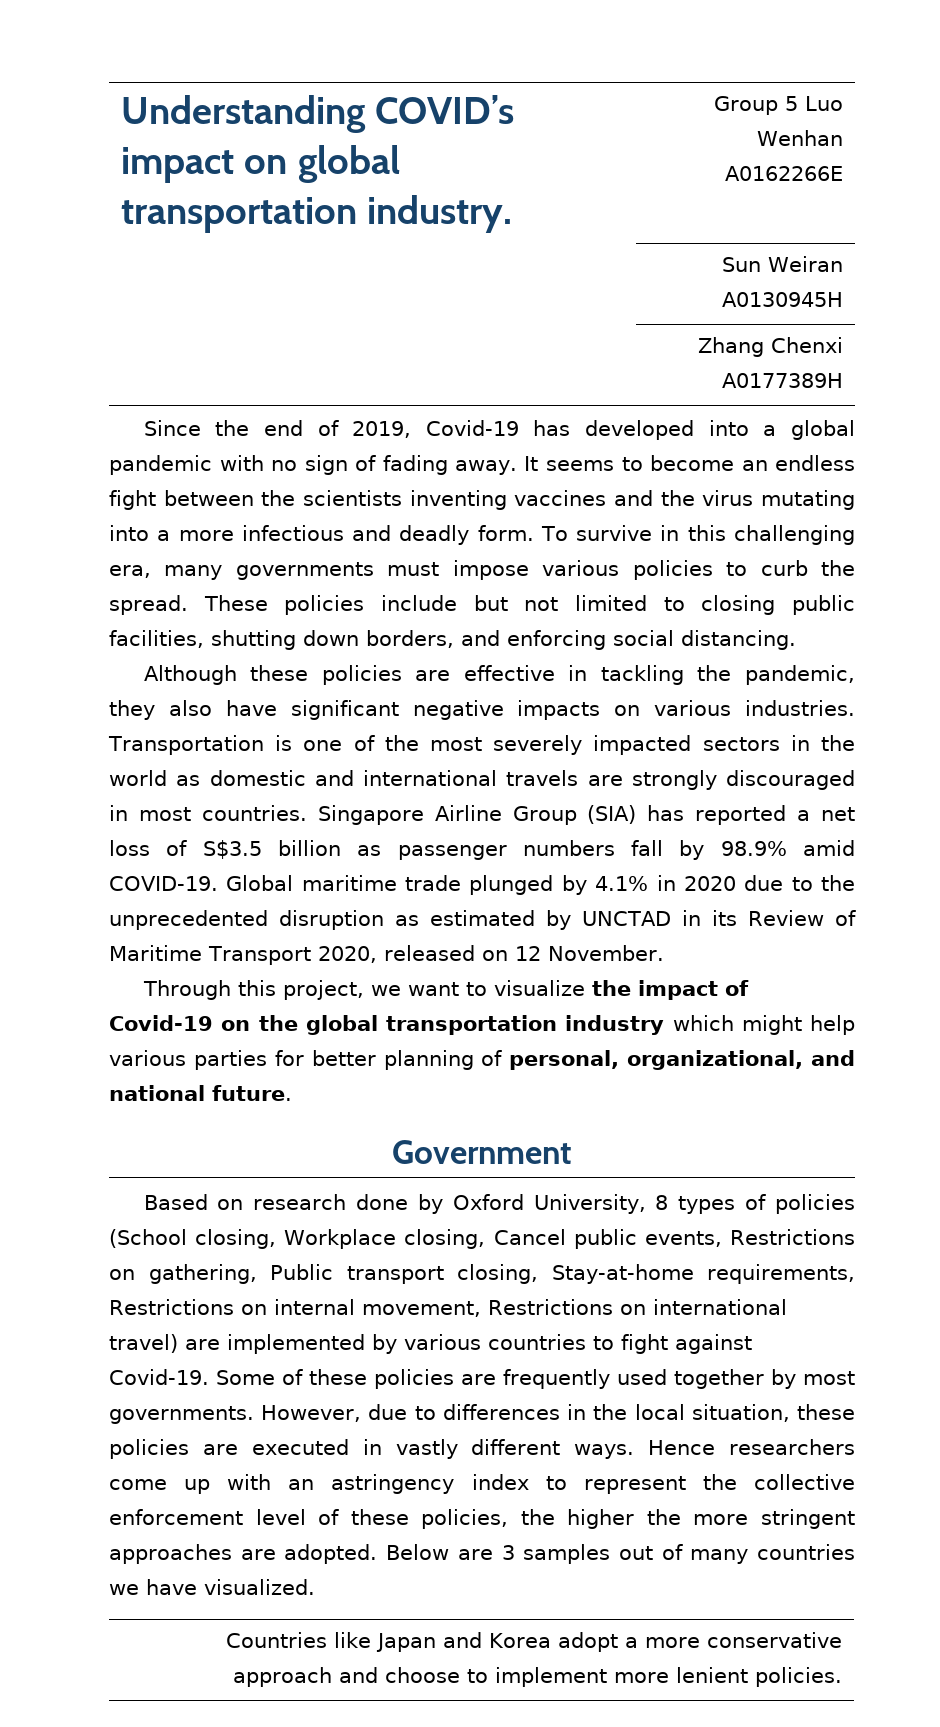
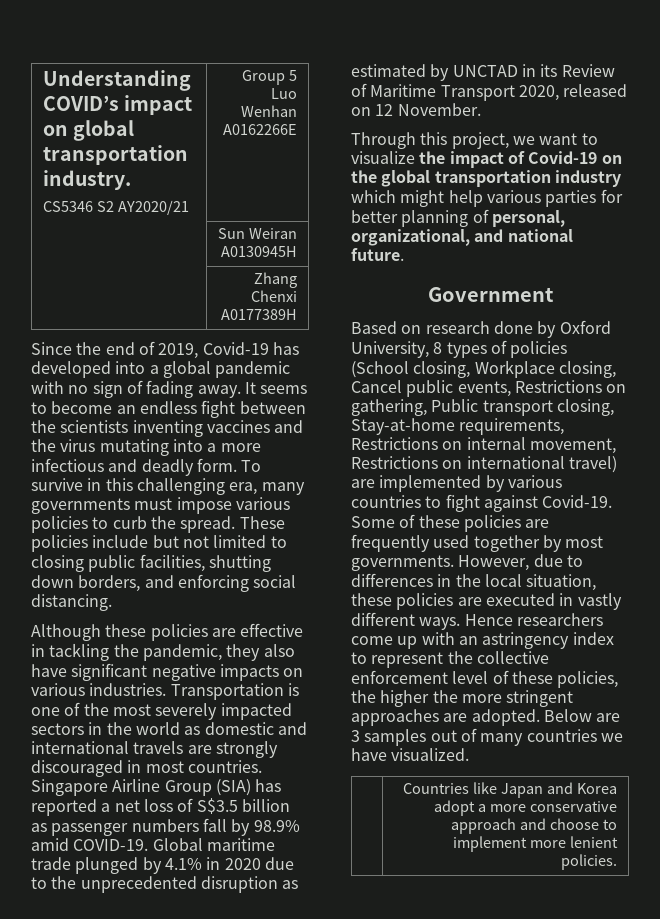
- Understanding COVID’s impact on global transportation industry. | Group 5 Luo Wenhan A0162266E
+ Understanding COVID’s impact on global transportation industry.
+ CS5346 S2 AY2020/21 | Group 5 Luo Wenhan A0162266E

